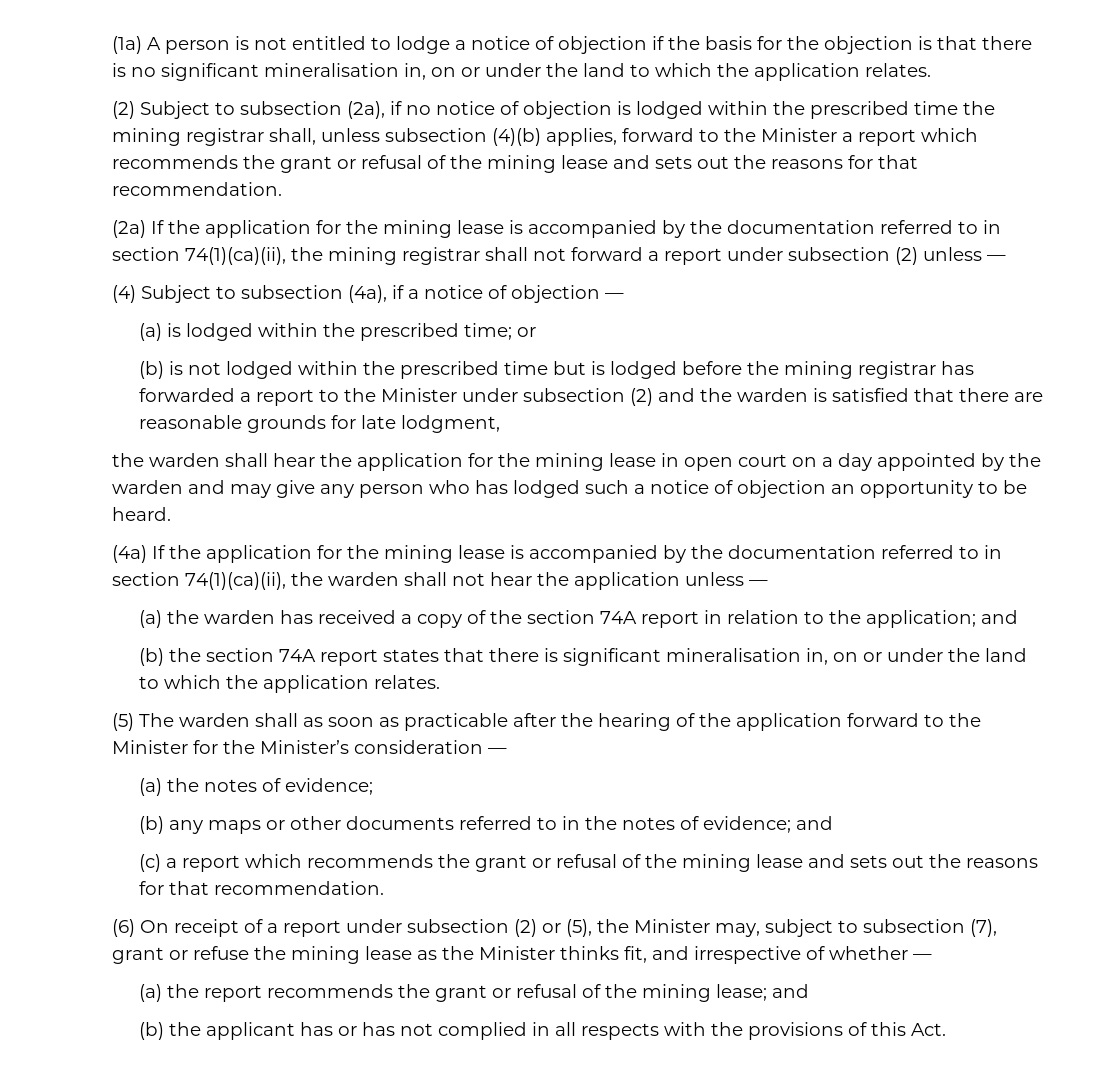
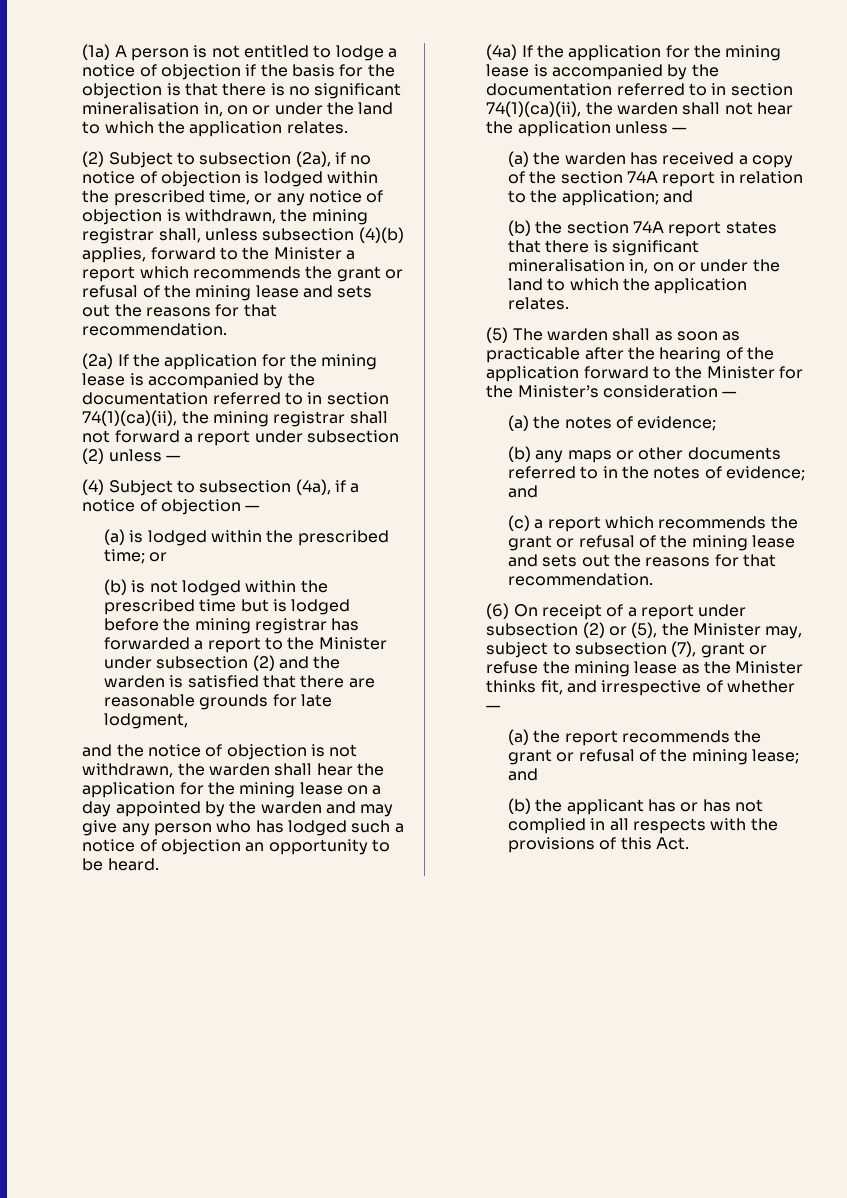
- (2) Subject to subsection (2a), if no notice of objection is lodged within the prescribed time the mining registrar shall, unless subsection (4)(b) applies, forward to the Minister a report which recommends the grant or refusal of the mining lease and sets out the reasons for that recommendation.
+ (2) Subject to subsection (2a), if no notice of objection is lodged within the prescribed time, or any notice of objection is withdrawn, the mining registrar shall, unless subsection (4)(b) applies, forward to the Minister a report which recommends the grant or refusal of the mining lease and sets out the reasons for that recommendation.
- the warden shall hear the application for the mining lease in open court on a day appointed by the warden and may give any person who has lodged such a notice of objection an opportunity to be heard.
+ and the notice of objection is not withdrawn, the warden shall hear the application for the mining lease on a day appointed by the warden and may give any person who has lodged such a notice of objection an opportunity to be heard.

